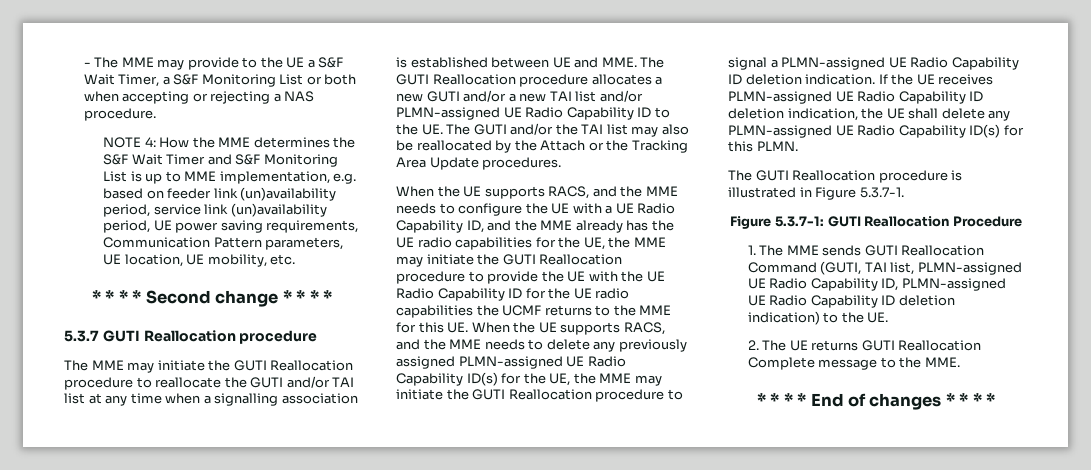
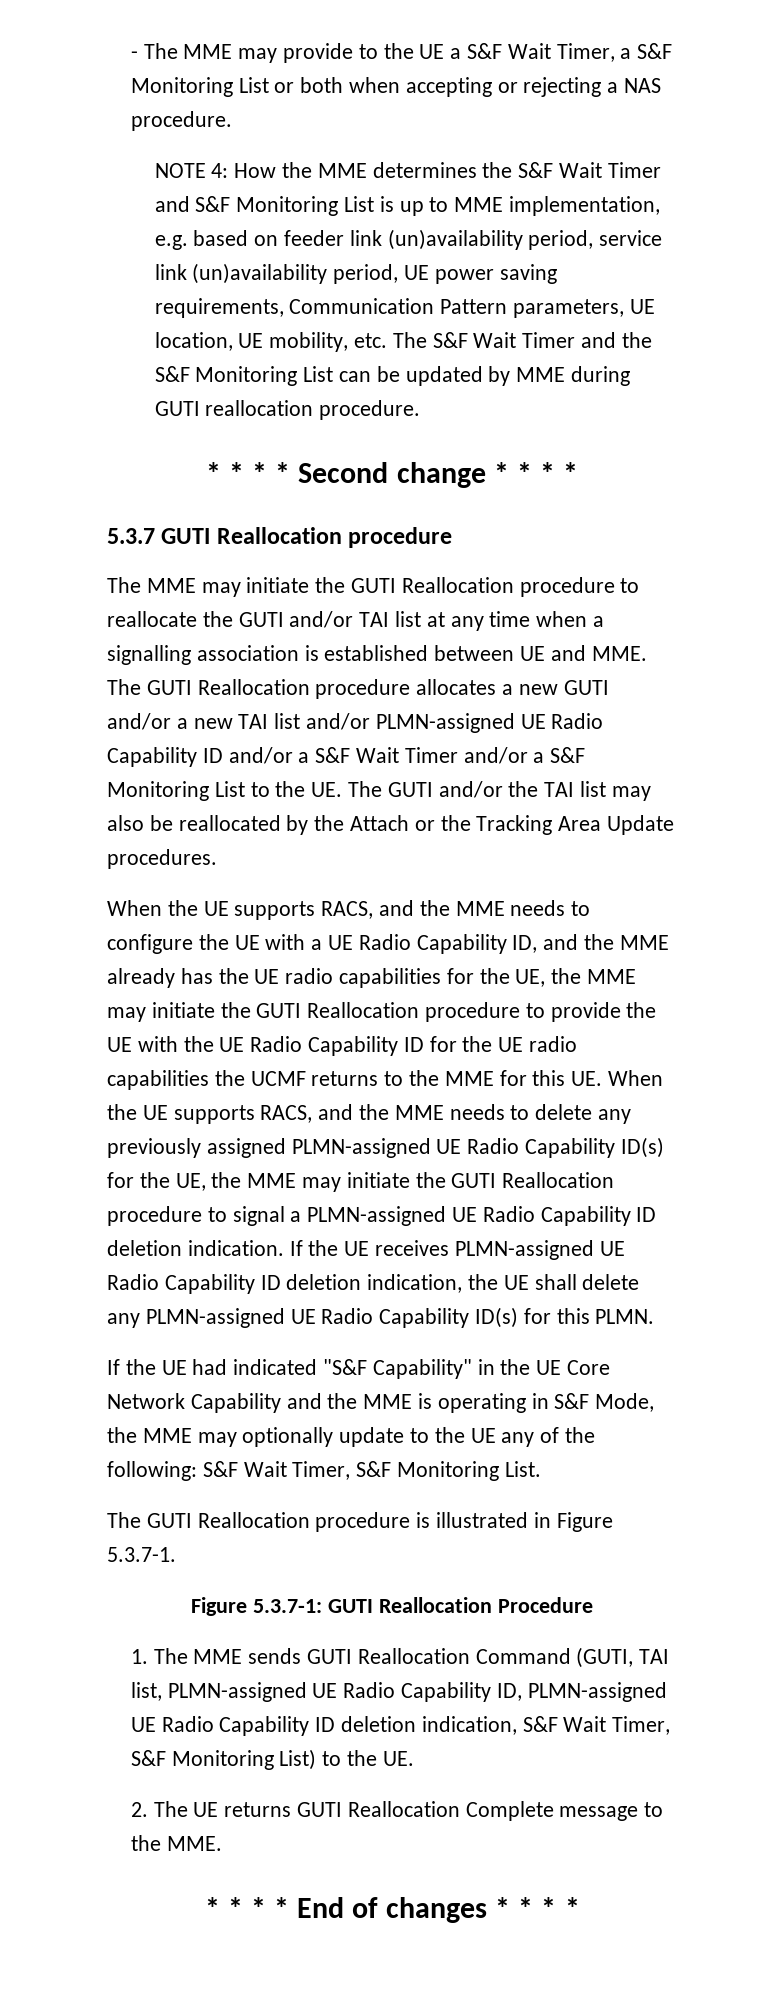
- NOTE 4: How the MME determines the S&F Wait Timer and S&F Monitoring List is up to MME implementation, e.g. based on feeder link (un)availability period, service link (un)availability period, UE power saving requirements, Communication Pattern parameters, UE location, UE mobility, etc.
+ NOTE 4: How the MME determines the S&F Wait Timer and S&F Monitoring List is up to MME implementation, e.g. based on feeder link (un)availability period, service link (un)availability period, UE power saving requirements, Communication Pattern parameters, UE location, UE mobility, etc. The S&F Wait Timer and the S&F Monitoring List can be updated by MME during GUTI reallocation procedure.
- The MME may initiate the GUTI Reallocation procedure to reallocate the GUTI and/or TAI list at any time when a signalling association is established between UE and MME. The GUTI Reallocation procedure allocates a new GUTI and/or a new TAI list and/or PLMN-assigned UE Radio Capability ID to the UE. The GUTI and/or the TAI list may also be reallocated by the Attach or the Tracking Area Update procedures.
+ The MME may initiate the GUTI Reallocation procedure to reallocate the GUTI and/or TAI list at any time when a signalling association is established between UE and MME. The GUTI Reallocation procedure allocates a new GUTI and/or a new TAI list and/or PLMN-assigned UE Radio Capability ID and/or a S&F Wait Timer and/or a S&F Monitoring List to the UE. The GUTI and/or the TAI list may also be reallocated by the Attach or the Tracking Area Update procedures.
+ If the UE had indicated "S&F Capability" in the UE Core Network Capability and the MME is operating in S&F Mode, the MME may optionally update to the UE any of the following: S&F Wait Timer, S&F Monitoring List.
- 1. The MME sends GUTI Reallocation Command (GUTI, TAI list, PLMN-assigned UE Radio Capability ID, PLMN-assigned UE Radio Capability ID deletion indication) to the UE.
+ 1. The MME sends GUTI Reallocation Command (GUTI, TAI list, PLMN-assigned UE Radio Capability ID, PLMN-assigned UE Radio Capability ID deletion indication, S&F Wait Timer, S&F Monitoring List) to the UE.

